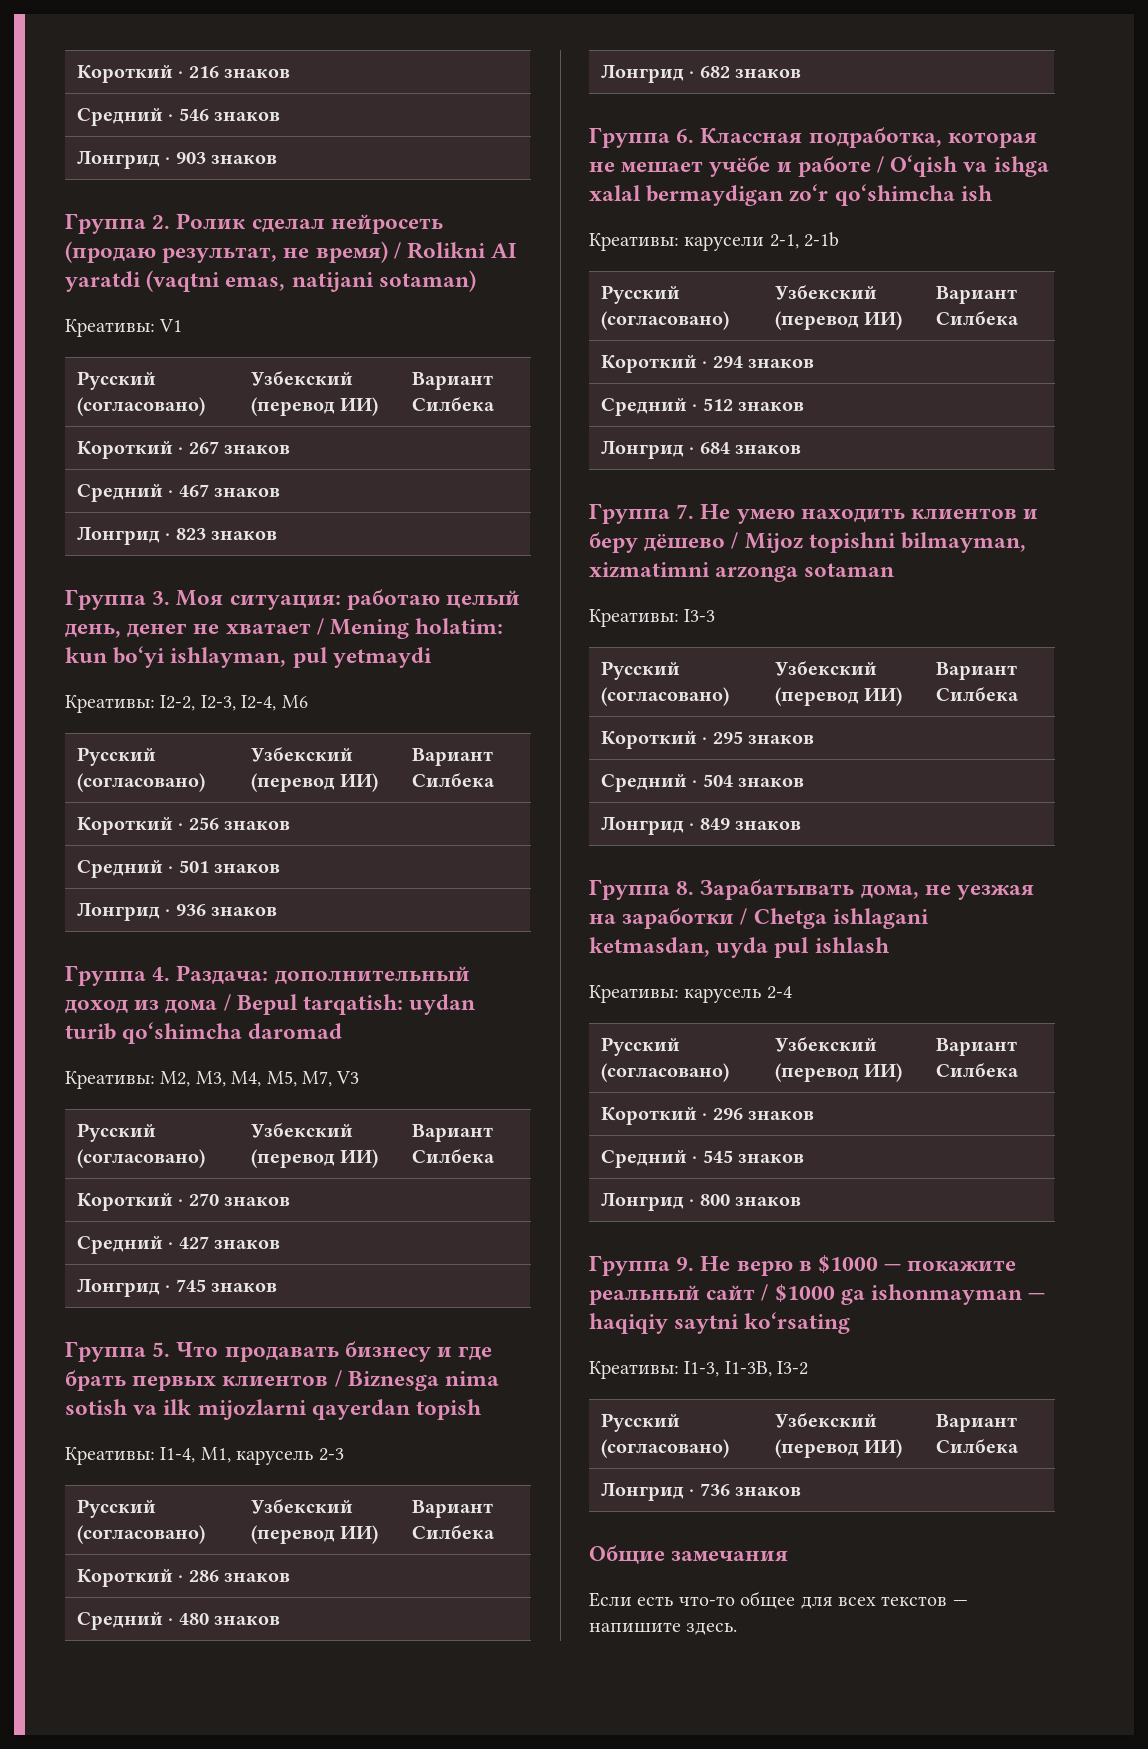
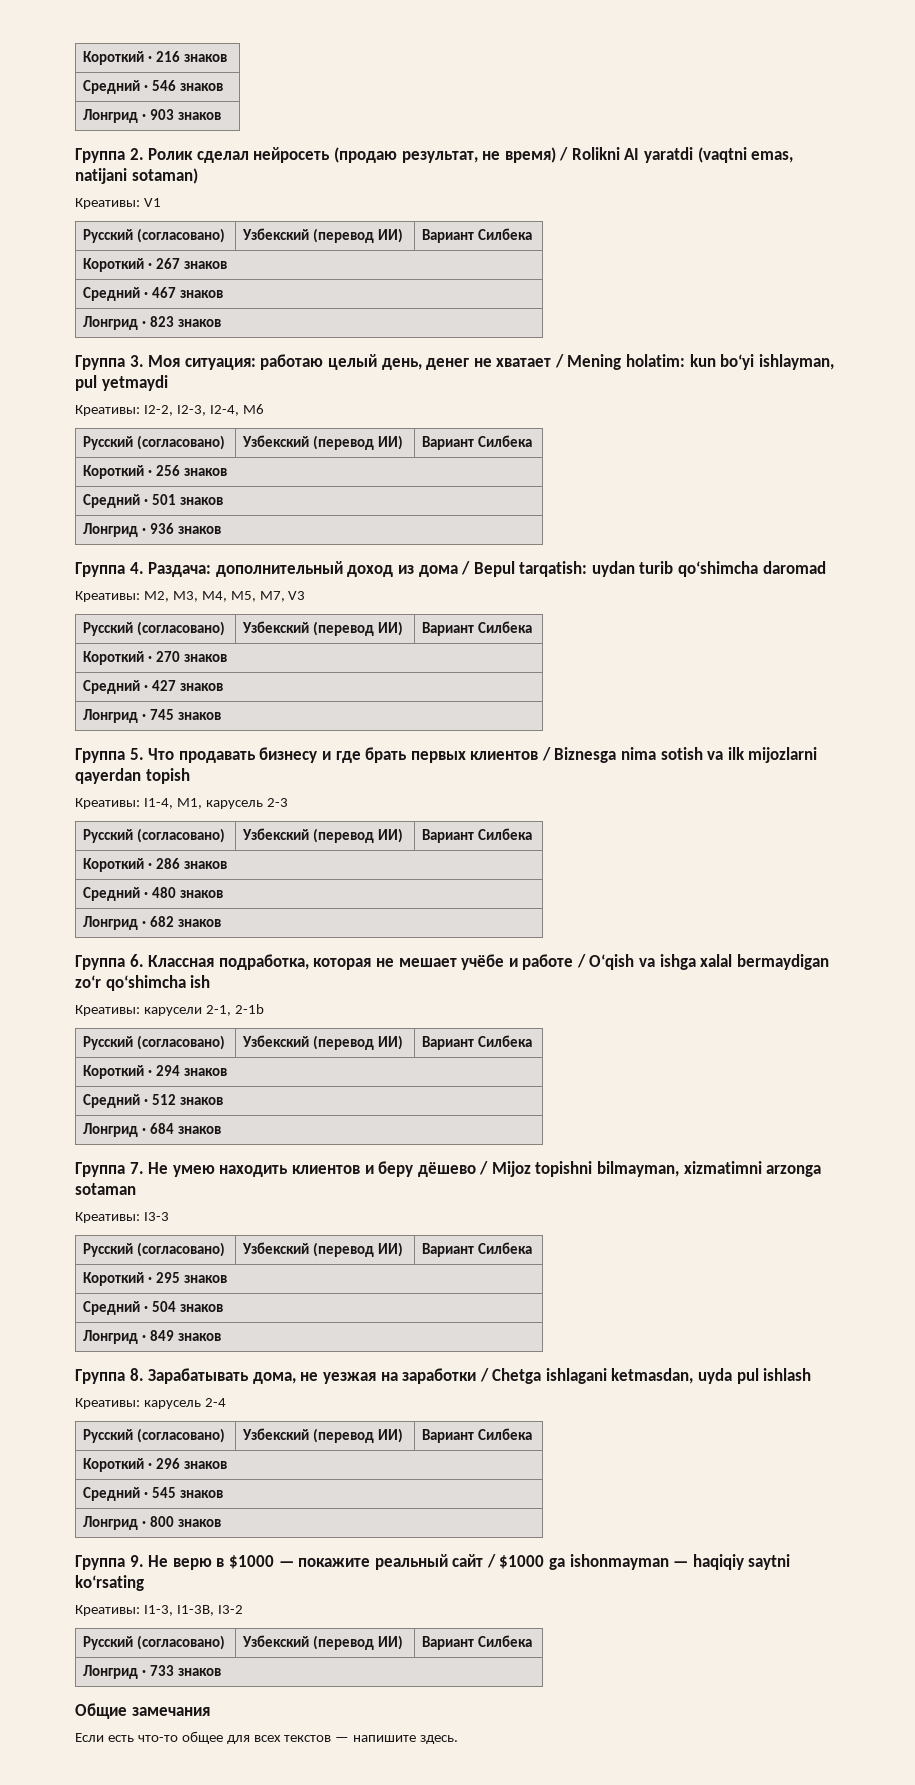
- Лонгрид · 736 знаков
+ Лонгрид · 733 знаков

